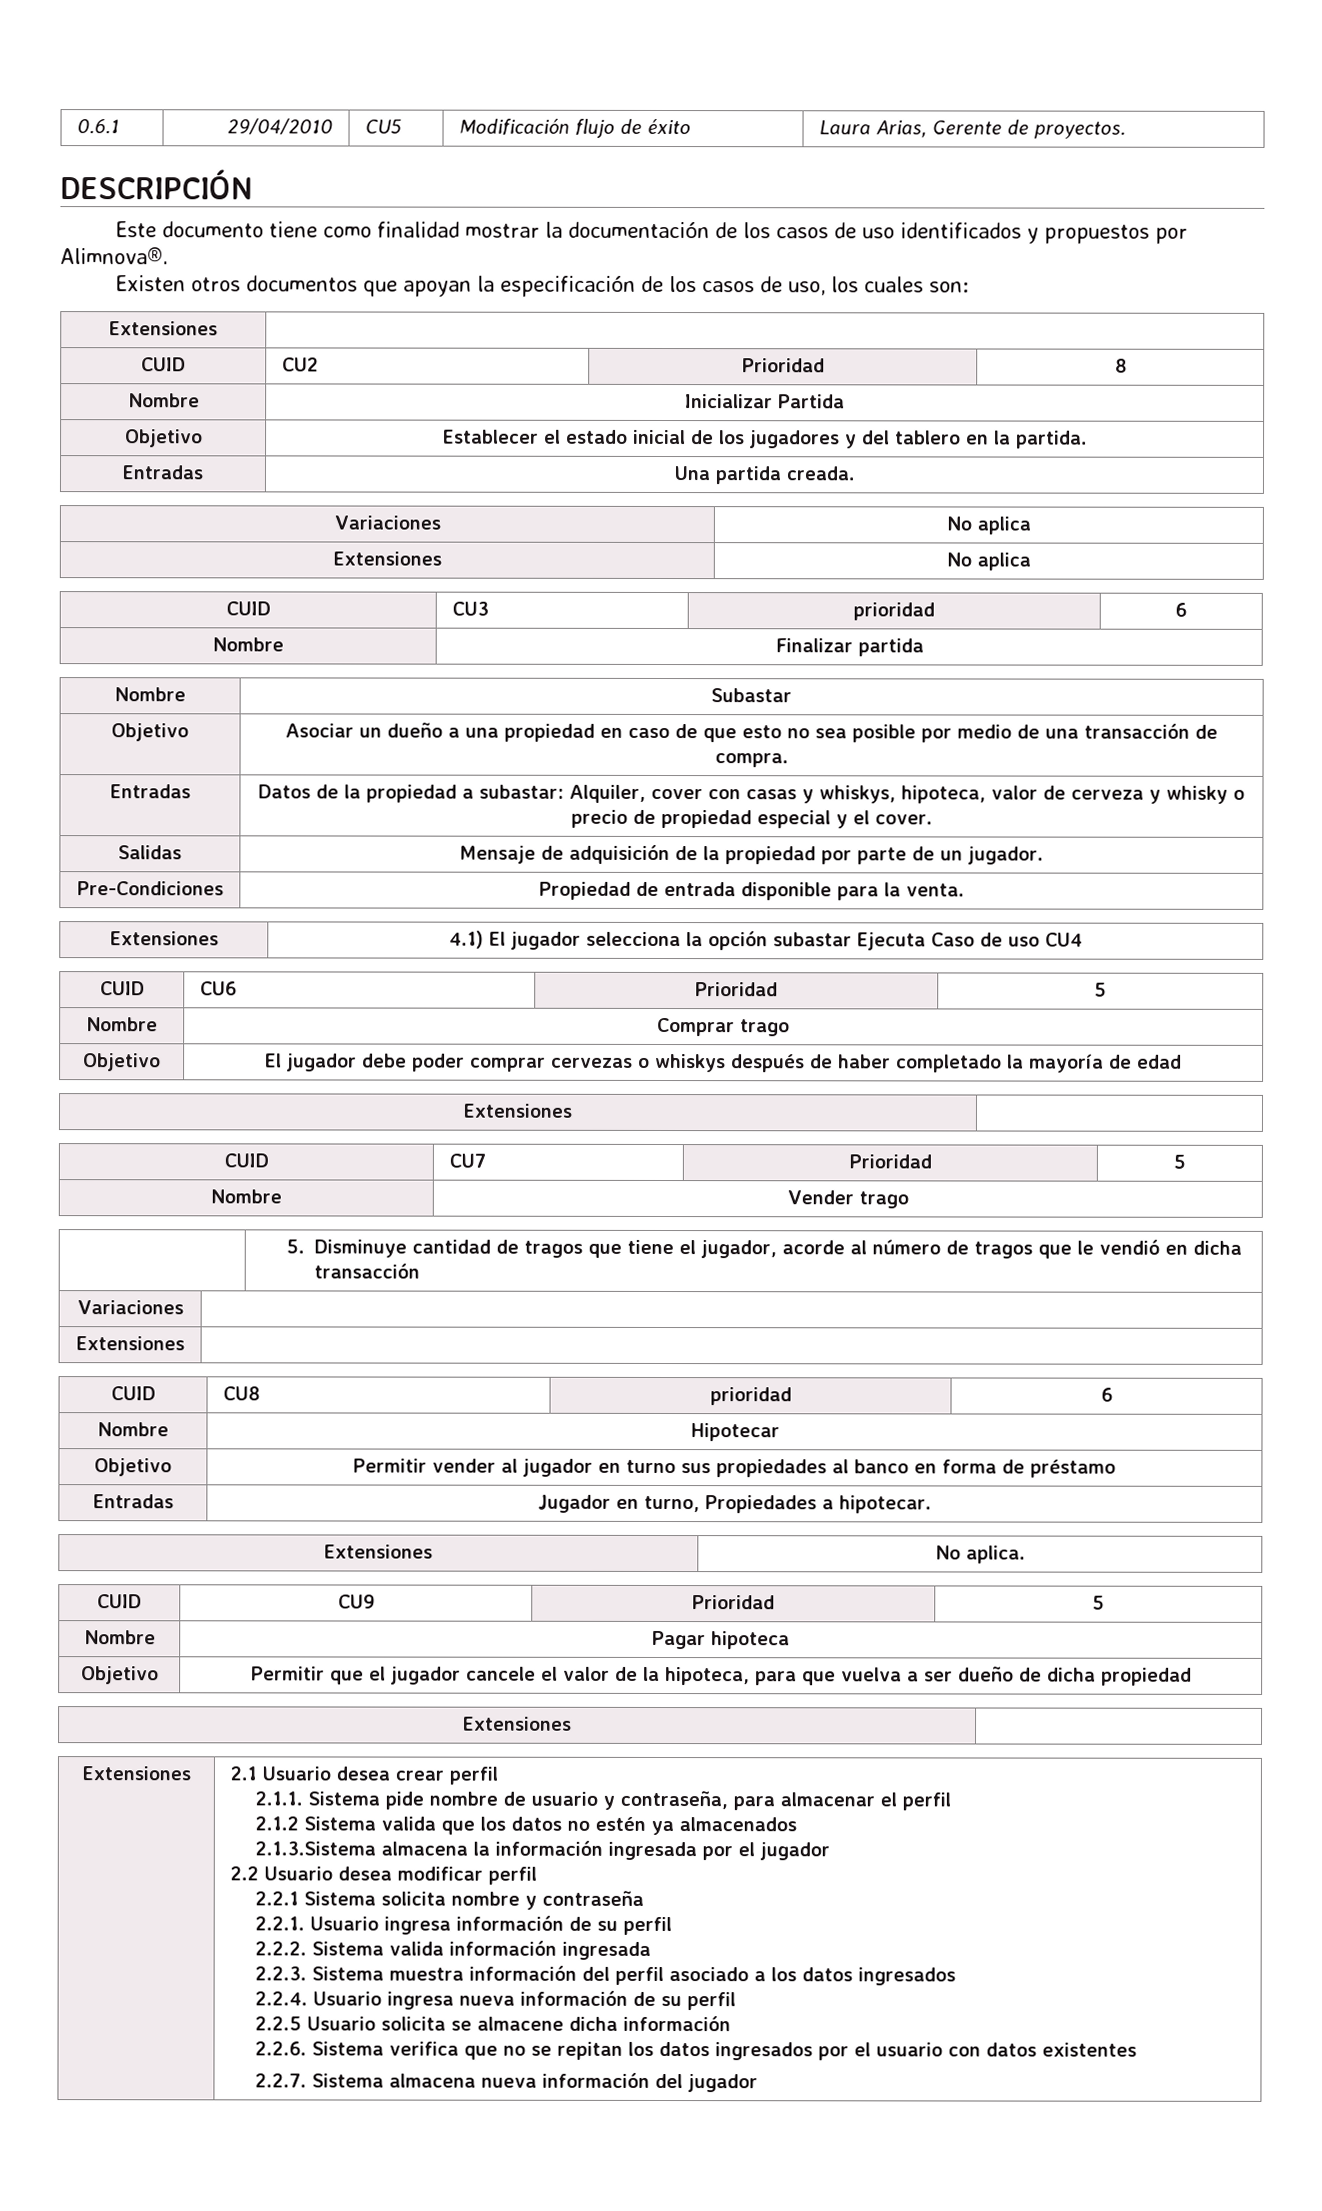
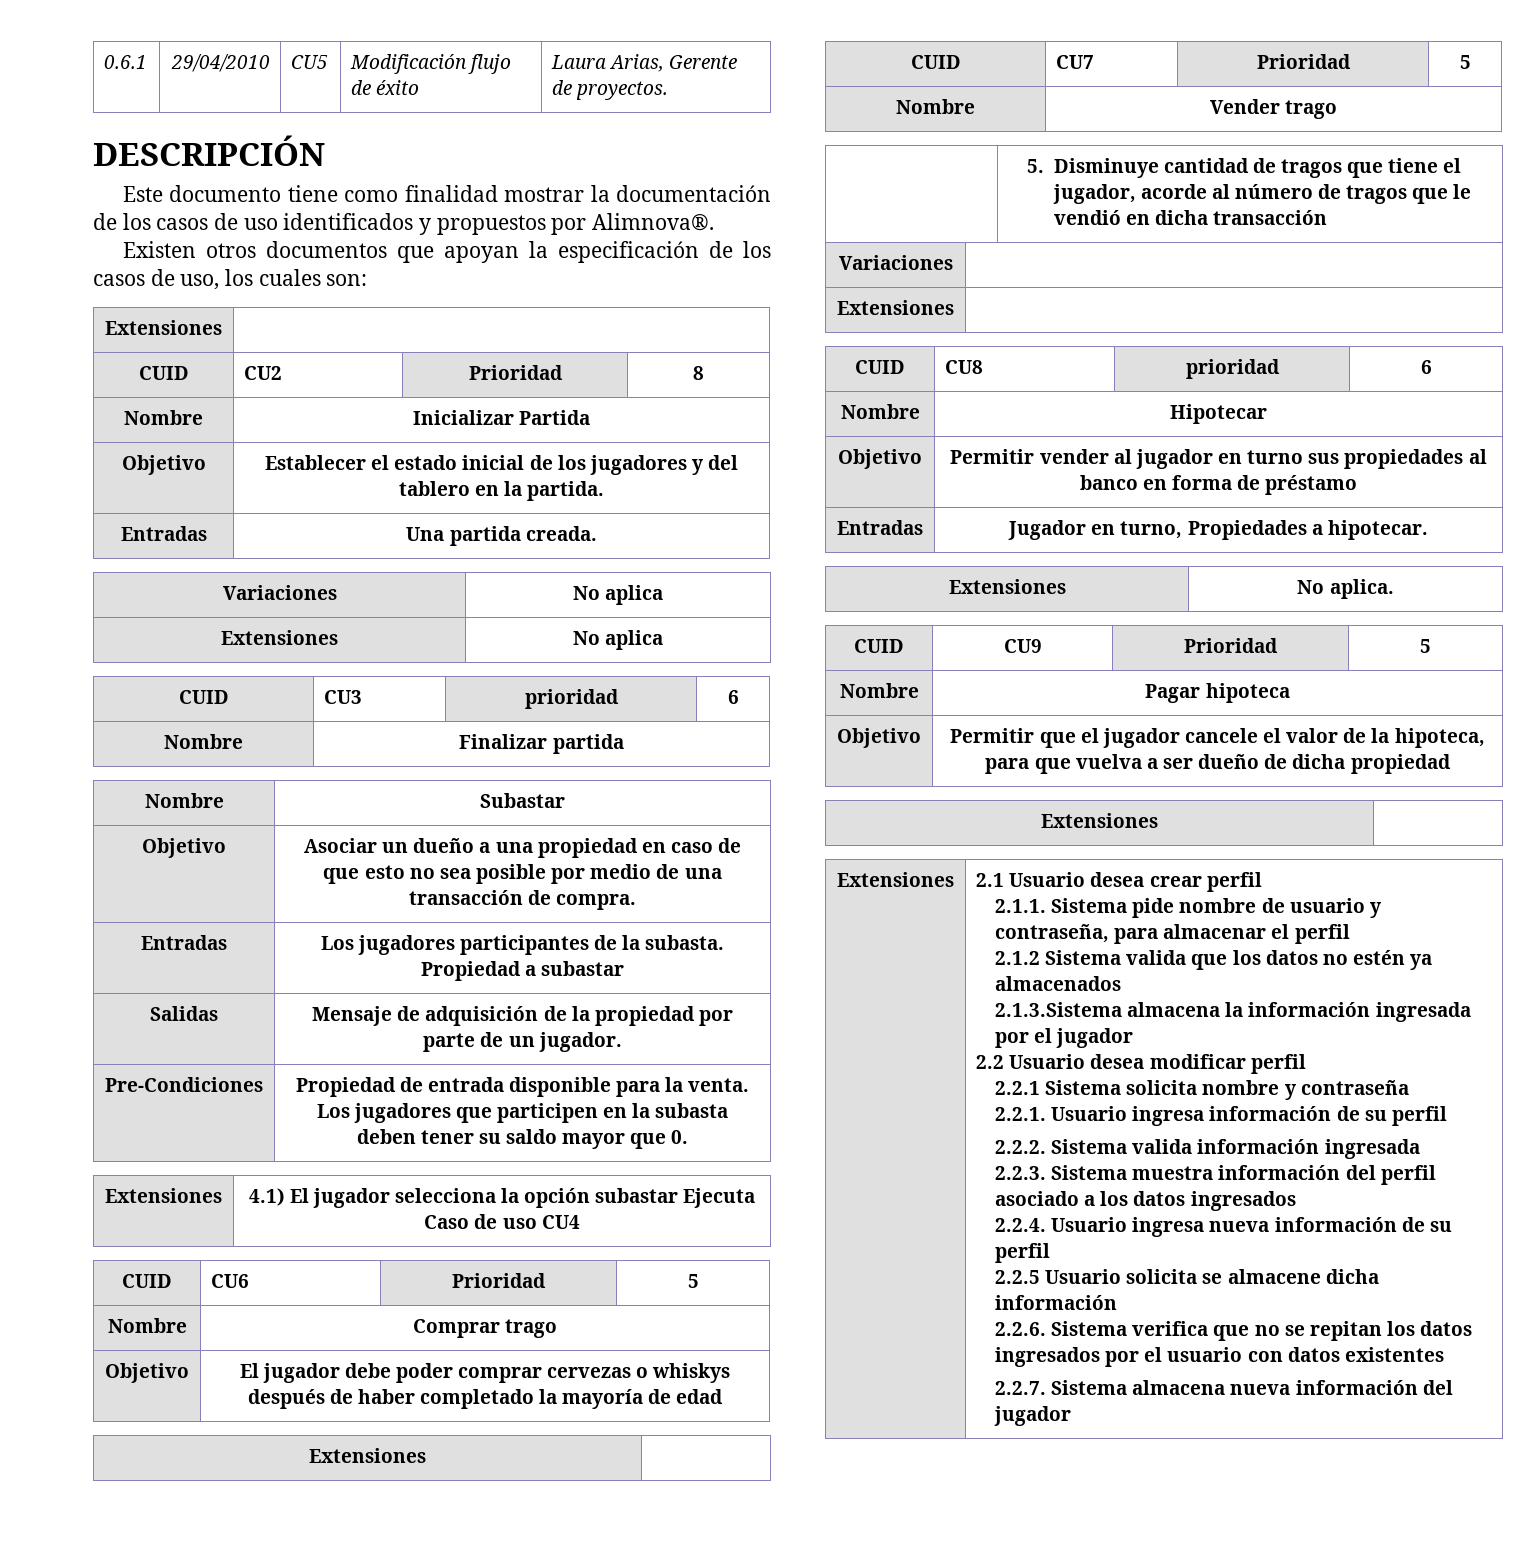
- Entradas | Datos de la propiedad a subastar: Alquiler, cover con casas y whiskys, hipoteca, valor de cerveza y whisky o precio de propiedad especial y el cover.
+ Entradas | Los jugadores participantes de la subasta. Propiedad a subastar
- Pre-Condiciones | Propiedad de entrada disponible para la venta.
+ Pre-Condiciones | Propiedad de entrada disponible para la venta. Los jugadores que participen en la subasta deben tener su saldo mayor que 0.

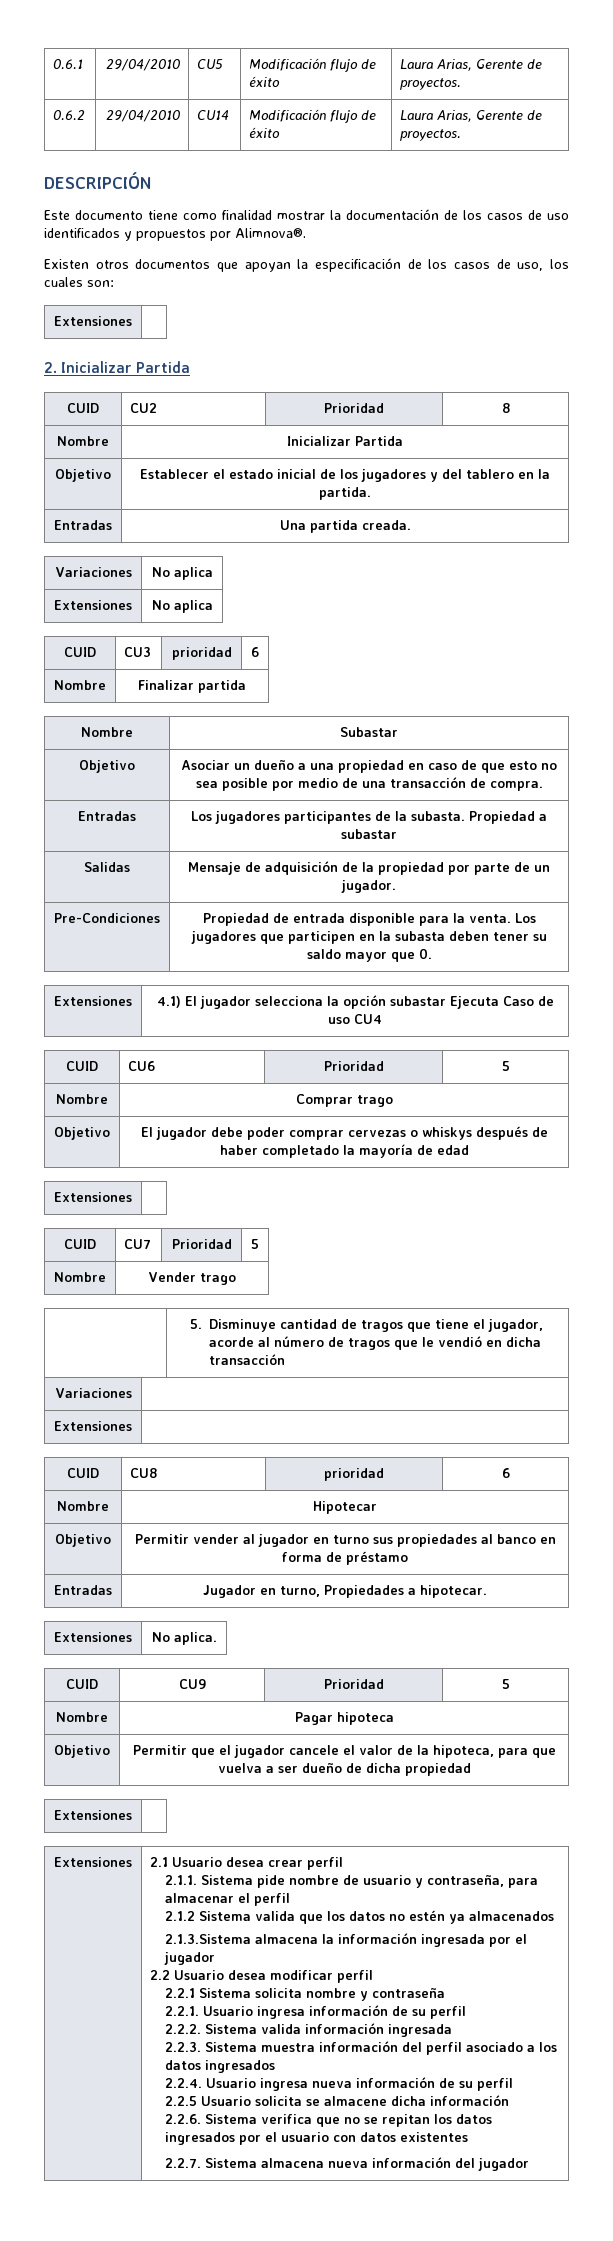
+ 0.6.2 | 29/04/2010 | CU14 | Modificación flujo de éxito | Laura Arias, Gerente de proyectos.
+ 2. Inicializar Partida

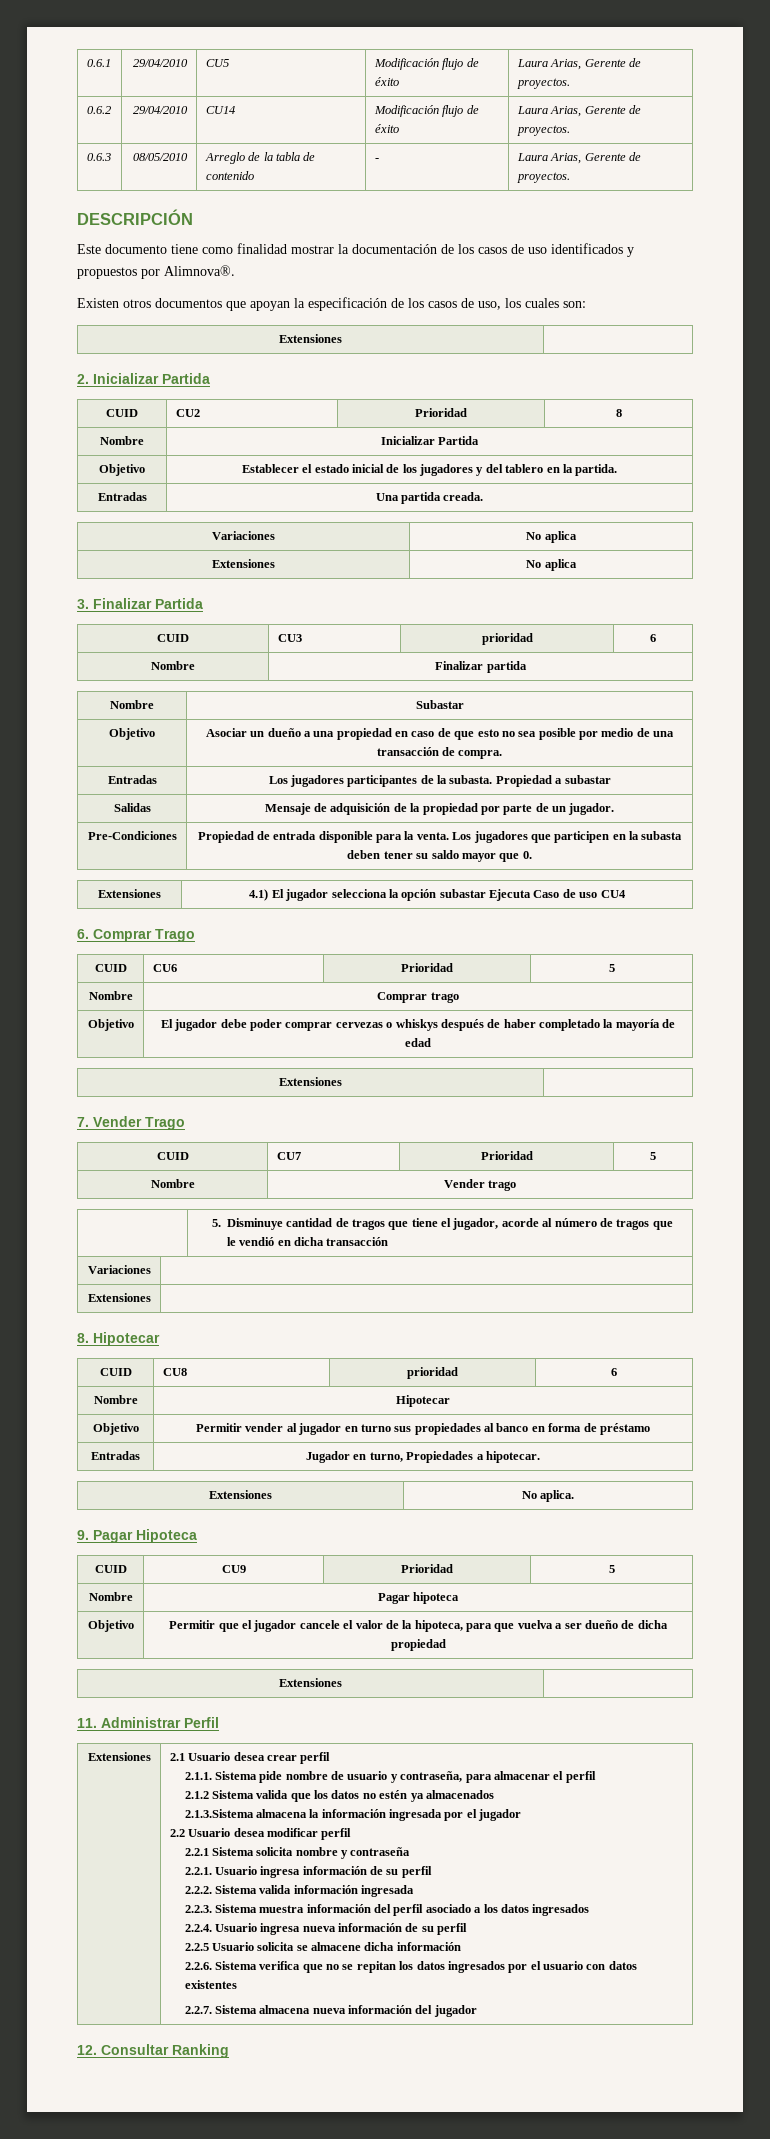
+ 0.6.3 | 08/05/2010 | Arreglo de la tabla de contenido | - | Laura Arias, Gerente de proyectos.
+ 3. Finalizar Partida
+ 6. Comprar Trago
+ 7. Vender Trago
+ 8. Hipotecar
+ 9. Pagar Hipoteca
+ 11. Administrar Perfil
+ 12. Consultar Ranking

